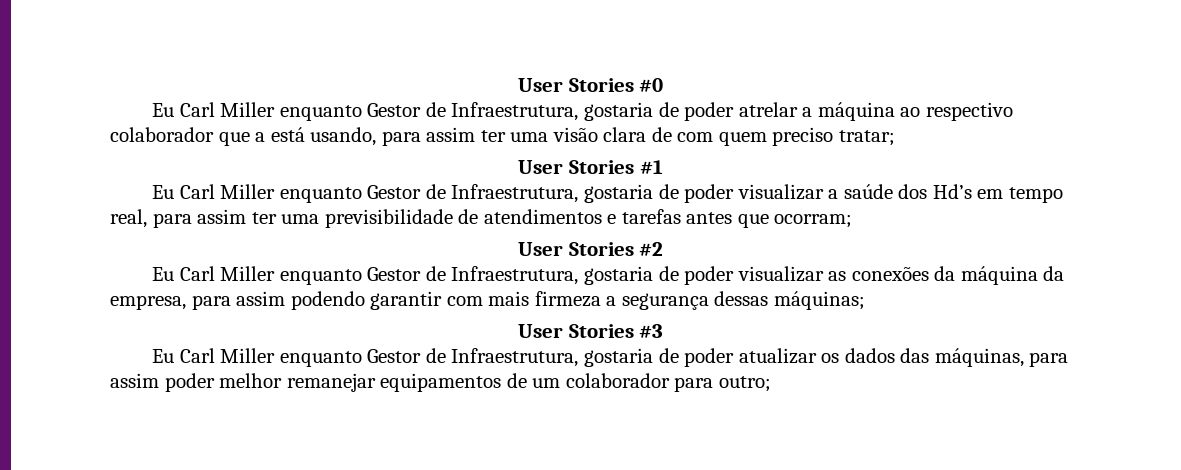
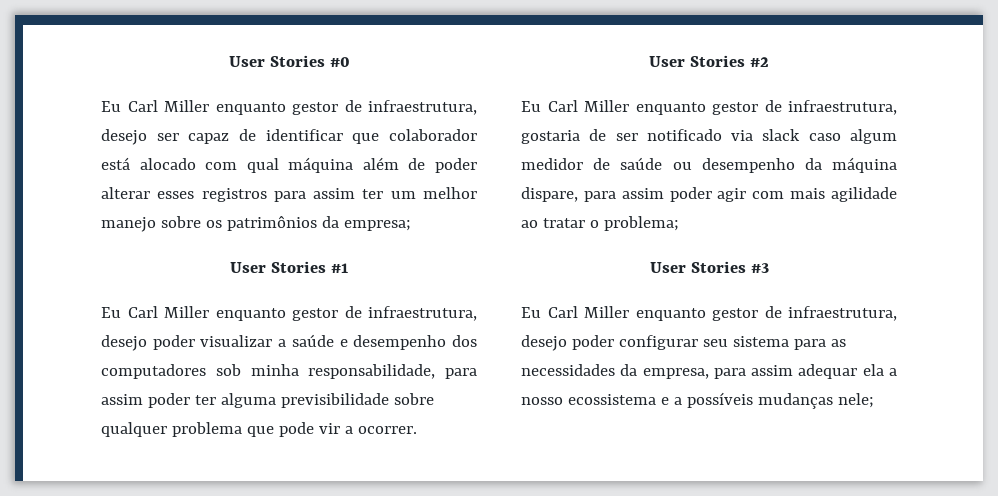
- Eu Carl Miller enquanto Gestor de Infraestrutura, gostaria de poder atrelar a máquina ao respectivo colaborador que a está usando, para assim ter uma visão clara de com quem preciso tratar;
+ Eu Carl Miller enquanto gestor de infraestrutura, desejo ser capaz de identificar que colaborador está alocado com qual máquina além de poder alterar esses registros para assim ter um melhor manejo sobre os patrimônios da empresa;
- Eu Carl Miller enquanto Gestor de Infraestrutura, gostaria de poder visualizar a saúde dos Hd’s em tempo real, para assim ter uma previsibilidade de atendimentos e tarefas antes que ocorram;
+ Eu Carl Miller enquanto gestor de infraestrutura, desejo poder visualizar a saúde e desempenho dos computadores sob minha responsabilidade, para assim poder ter alguma previsibilidade sobre qualquer problema que pode vir a ocorrer.
- Eu Carl Miller enquanto Gestor de Infraestrutura, gostaria de poder visualizar as conexões da máquina da empresa, para assim podendo garantir com mais firmeza a segurança dessas máquinas;
+ Eu Carl Miller enquanto gestor de infraestrutura, gostaria de ser notificado via slack caso algum medidor de saúde ou desempenho da máquina dispare, para assim poder agir com mais agilidade ao tratar o problema;
- Eu Carl Miller enquanto Gestor de Infraestrutura, gostaria de poder atualizar os dados das máquinas, para assim poder melhor remanejar equipamentos de um colaborador para outro;
+ Eu Carl Miller enquanto gestor de infraestrutura, desejo poder configurar seu sistema para as necessidades da empresa, para assim adequar ela a nosso ecossistema e a possíveis mudanças nele;

